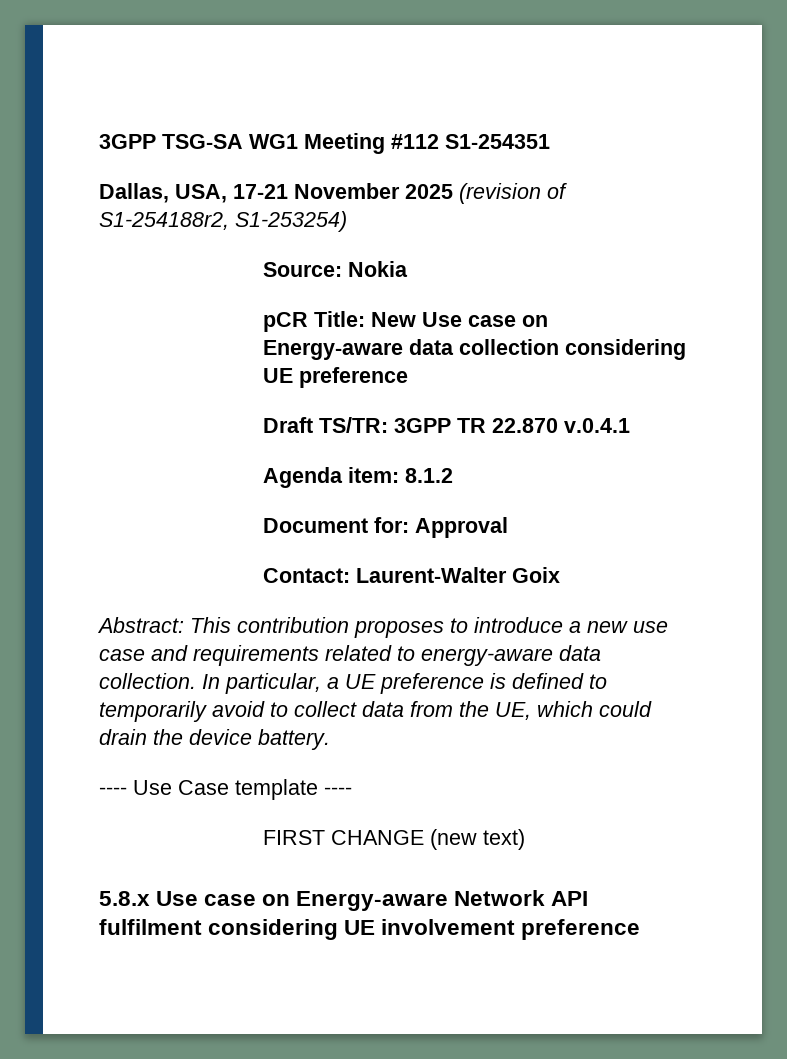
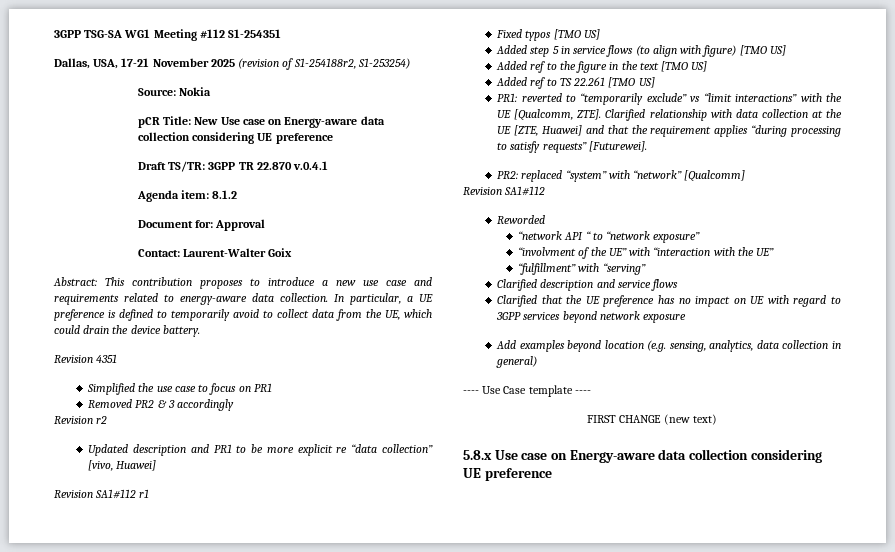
+ Revision 4351
+ Simplified the use case to focus on PR1
+ Removed PR2 & 3 accordingly
+ Revision r2
+ Updated description and PR1 to be more explicit re “data collection” [vivo, Huawei]
+ Revision SA1#112 r1
+ Fixed typos [TMO US]
+ Added step 5 in service flows (to align with figure) [TMO US]
+ Added ref to the figure in the text [TMO US]
+ Added ref to TS 22.261 [TMO US]
+ PR1: reverted to “temporarily exclude” vs “limit interactions” with the UE [Qualcomm, ZTE]. Clarified relationship with data collection at the UE [ZTE, Huawei] and that the requirement applies “during processing to satisfy requests” [Futurewei].
+ PR2: replaced “system” with “network” [Qualcomm]
+ Revision SA1#112
+ Reworded
+ “network API “ to “network exposure”
+ “involvment of the UE” with “interaction with the UE”
+ “fulfillment” with “serving”
+ Clarified description and service flows
+ Clarified that the UE preference has no impact on UE with regard to 3GPP services beyond network exposure
+ Add examples beyond location (e.g. sensing, analytics, data collection in general)
- 5.8.x Use case on Energy-aware Network API fulfilment considering UE involvement preference
+ 5.8.x Use case on Energy-aware data collection considering UE preference

